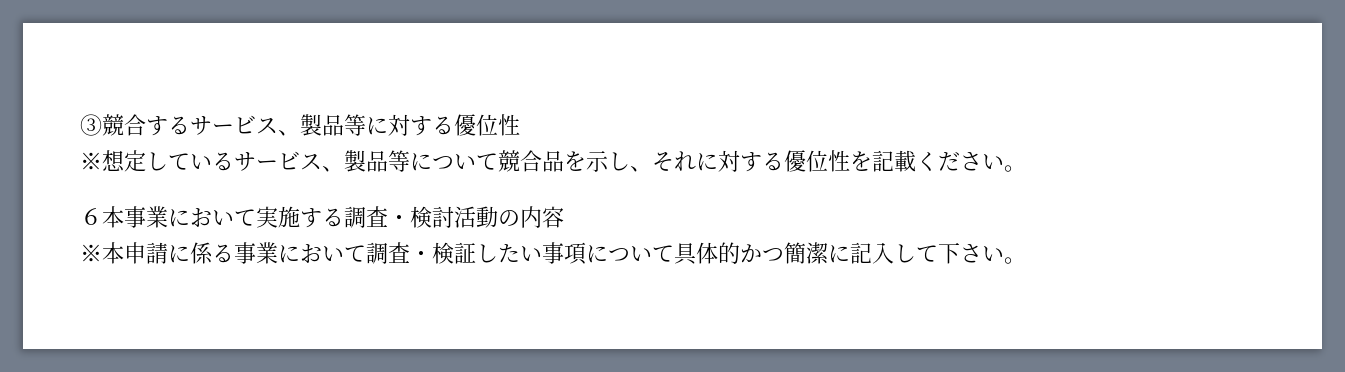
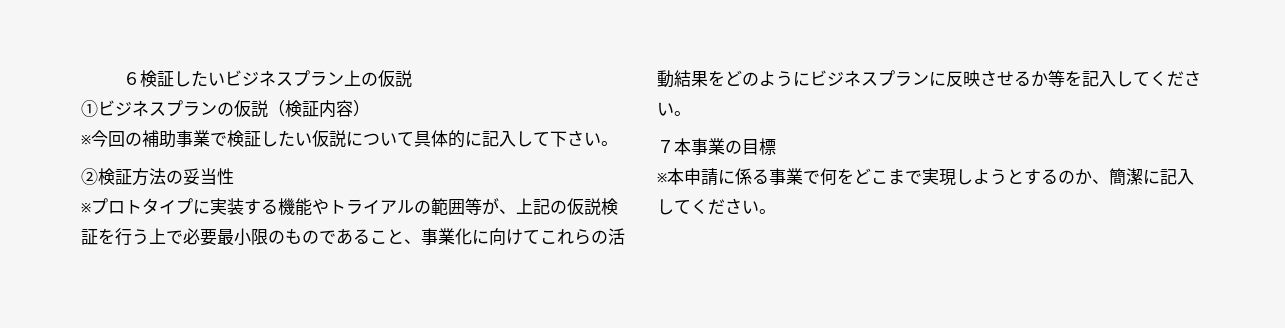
- ③競合するサービス、製品等に対する優位性
- ※想定しているサービス、製品等について競合品を示し、それに対する優位性を記載ください。
- ６本事業において実施する調査・検討活動の内容
+ ６検証したいビジネスプラン上の仮説
+ ①ビジネスプランの仮説（検証内容）
+ ※今回の補助事業で検証したい仮説について具体的に記入して下さい。
+ ②検証方法の妥当性
+ ※プロトタイプに実装する機能やトライアルの範囲等が、上記の仮説検証を行う上で必要最小限のものであること、事業化に向けてこれらの活動結果をどのようにビジネスプランに反映させるか等を記入してください。
+ ７本事業の目標
- ※本申請に係る事業において調査・検証したい事項について具体的かつ簡潔に記入して下さい。
+ ※本申請に係る事業で何をどこまで実現しようとするのか、簡潔に記入してください。

